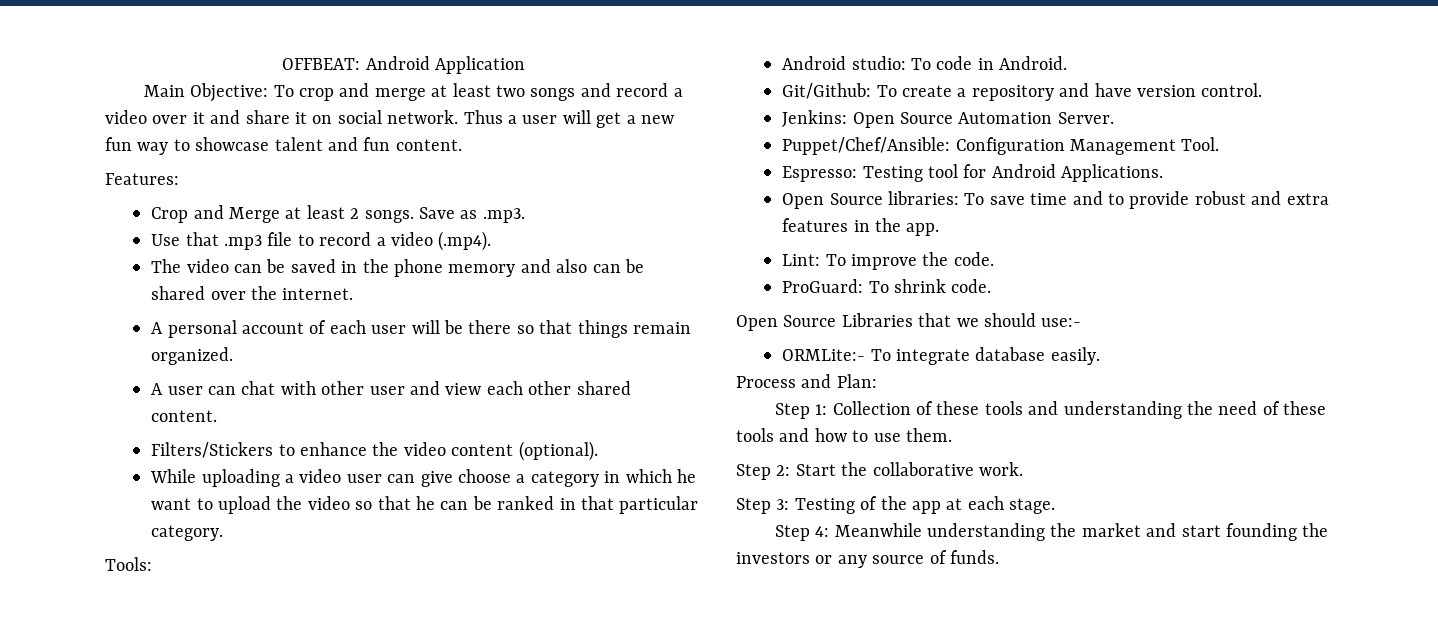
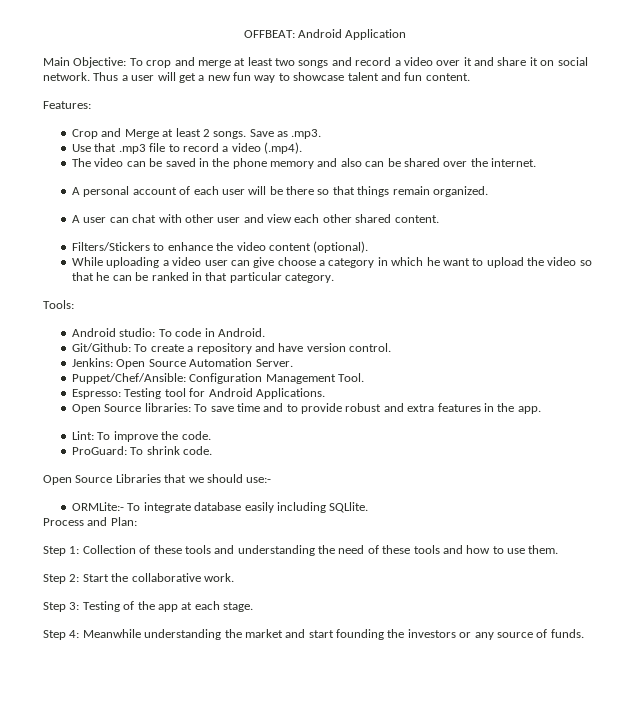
- ORMLite:- To integrate database easily.
+ ORMLite:- To integrate database easily including SQLlite.

